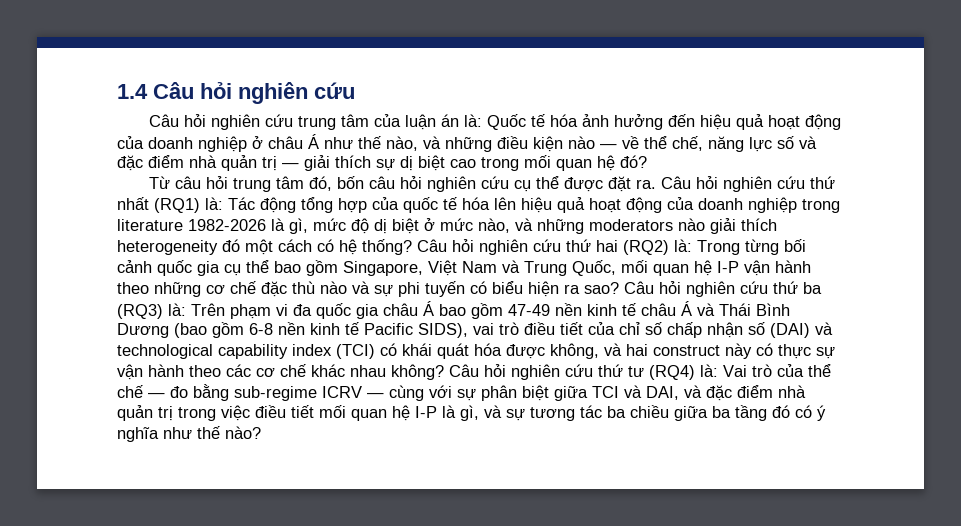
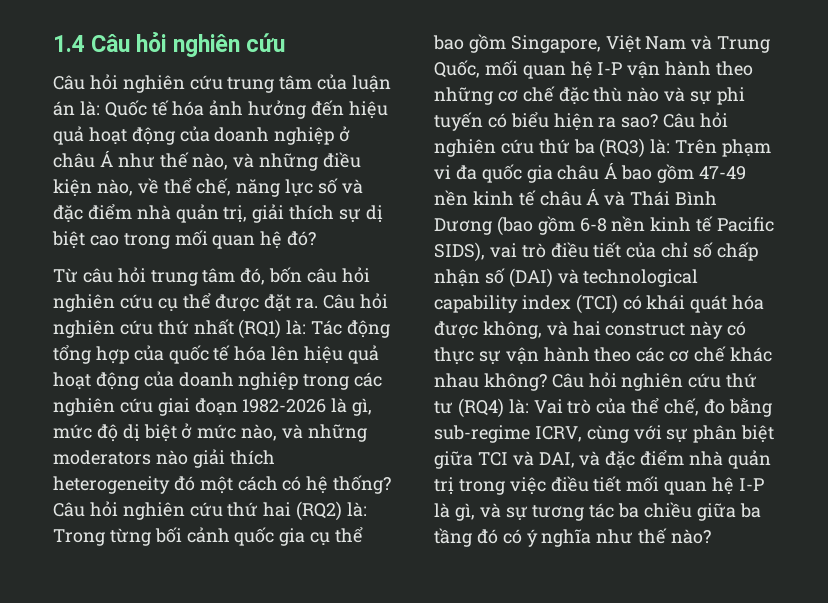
- Câu hỏi nghiên cứu trung tâm của luận án là: Quốc tế hóa ảnh hưởng đến hiệu quả hoạt động của doanh nghiệp ở châu Á như thế nào, và những điều kiện nào — về thể chế, năng lực số và đặc điểm nhà quản trị — giải thích sự dị biệt cao trong mối quan hệ đó?
+ Câu hỏi nghiên cứu trung tâm của luận án là: Quốc tế hóa ảnh hưởng đến hiệu quả hoạt động của doanh nghiệp ở châu Á như thế nào, và những điều kiện nào, về thể chế, năng lực số và đặc điểm nhà quản trị, giải thích sự dị biệt cao trong mối quan hệ đó?
- Câu hỏi nghiên cứu thứ nhất (RQ1) là: Tác động tổng hợp của quốc tế hóa lên hiệu quả hoạt động của doanh nghiệp trong literature 1982-2026 là gì, mức độ dị biệt ở mức nào, và những moderators nào giải thích heterogeneity đó một cách có hệ thống?
+ Câu hỏi nghiên cứu thứ nhất (RQ1) là: Tác động tổng hợp của quốc tế hóa lên hiệu quả hoạt động của doanh nghiệp trong các nghiên cứu giai đoạn 1982-2026 là gì, mức độ dị biệt ở mức nào, và những moderators nào giải thích heterogeneity đó một cách có hệ thống?
- Câu hỏi nghiên cứu thứ tư (RQ4) là: Vai trò của thể chế — đo bằng sub-regime ICRV — cùng với sự phân biệt giữa TCI và DAI, và đặc điểm nhà quản trị trong việc điều tiết mối quan hệ I-P là gì, và sự tương tác ba chiều giữa ba tầng đó có ý nghĩa như thế nào?
+ Câu hỏi nghiên cứu thứ tư (RQ4) là: Vai trò của thể chế, đo bằng sub-regime ICRV, cùng với sự phân biệt giữa TCI và DAI, và đặc điểm nhà quản trị trong việc điều tiết mối quan hệ I-P là gì, và sự tương tác ba chiều giữa ba tầng đó có ý nghĩa như thế nào?

